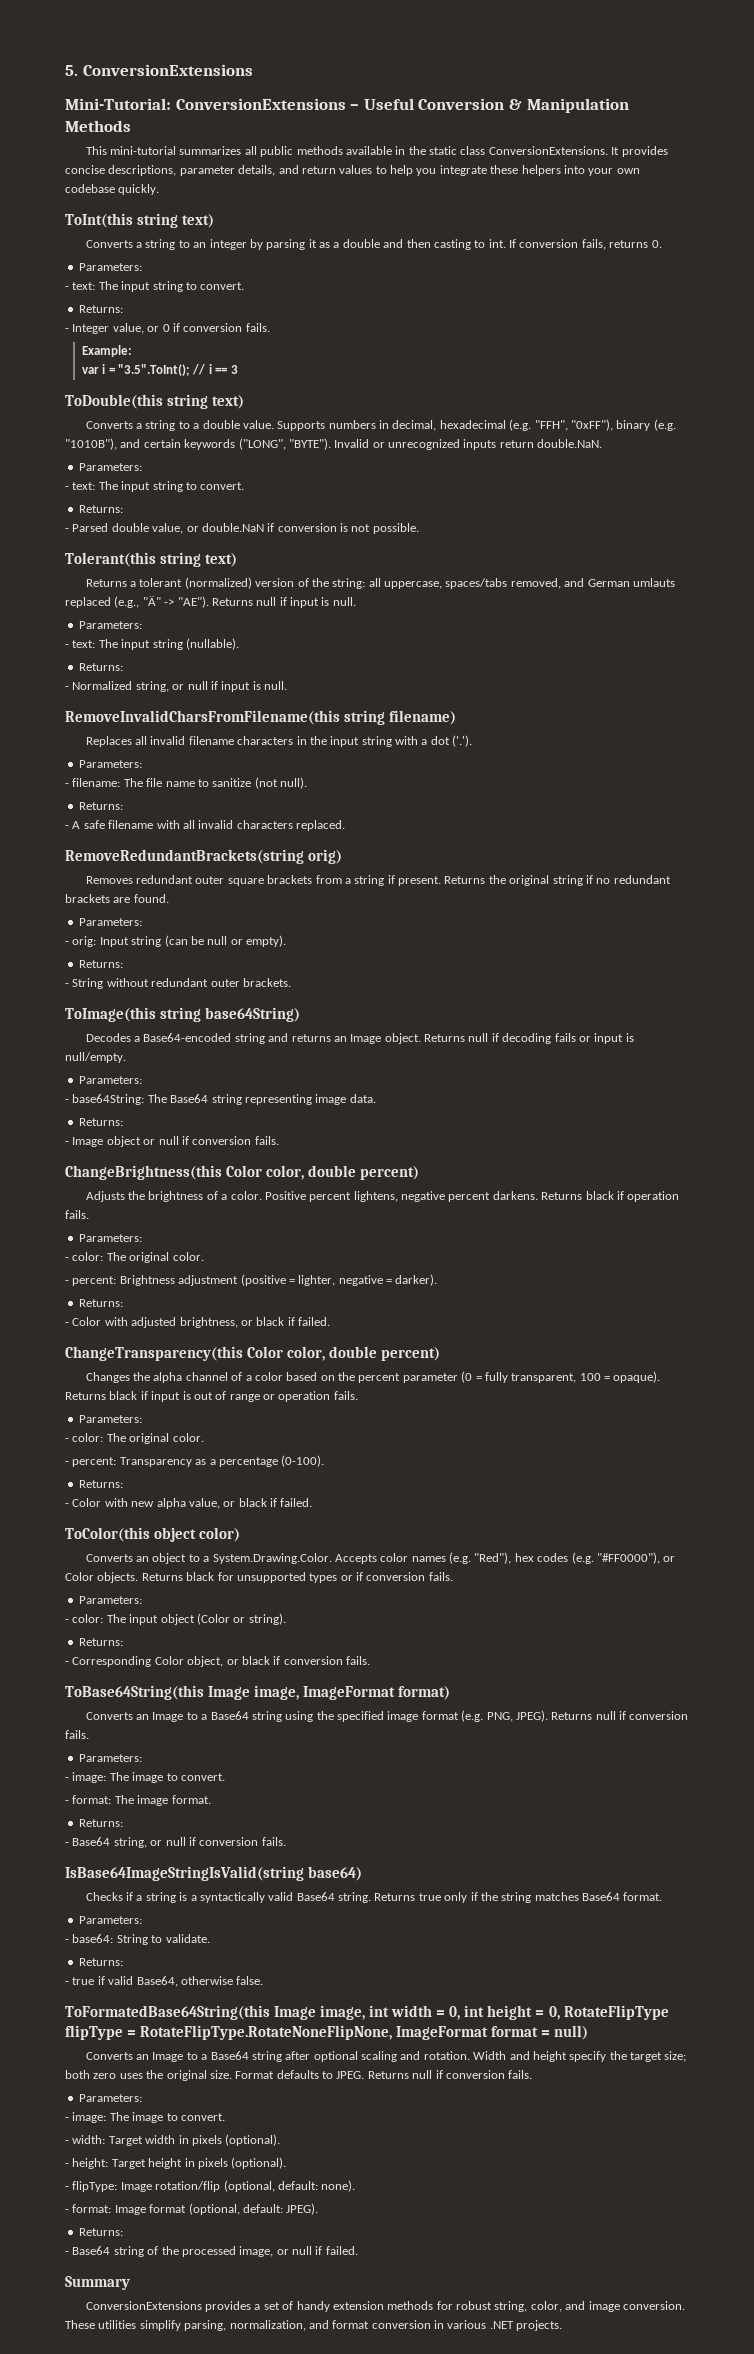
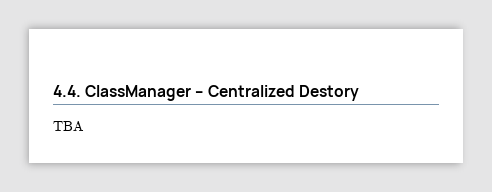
- 5. ConversionExtensions
- Mini-Tutorial: ConversionExtensions – Useful Conversion & Manipulation Methods
- This mini-tutorial summarizes all public methods available in the static class ConversionExtensions. It provides concise descriptions, parameter details, and return values to help you integrate these helpers into your own codebase quickly.
- ToInt(this string text)
- Converts a string to an integer by parsing it as a double and then casting to int. If conversion fails, returns 0.
- Parameters:
- - text: The input string to convert.
- Returns:
- - Integer value, or 0 if conversion fails.
- Example:
- var i = "3.5".ToInt(); // i == 3
- ToDouble(this string text)
- Converts a string to a double value. Supports numbers in decimal, hexadecimal (e.g. "FFH", "0xFF"), binary (e.g. "1010B"), and certain keywords ("LONG", "BYTE"). Invalid or unrecognized inputs return double.NaN.
- Parameters:
- - text: The input string to convert.
- Returns:
- - Parsed double value, or double.NaN if conversion is not possible.
- Tolerant(this string text)
- Returns a tolerant (normalized) version of the string: all uppercase, spaces/tabs removed, and German umlauts replaced (e.g., "Ä" -> "AE"). Returns null if input is null.
- Parameters:
- - text: The input string (nullable).
- Returns:
- - Normalized string, or null if input is null.
- RemoveInvalidCharsFromFilename(this string filename)
- Replaces all invalid filename characters in the input string with a dot ('.').
- Parameters:
- - filename: The file name to sanitize (not null).
- Returns:
- - A safe filename with all invalid characters replaced.
- RemoveRedundantBrackets(string orig)
- Removes redundant outer square brackets from a string if present. Returns the original string if no redundant brackets are found.
- Parameters:
- - orig: Input string (can be null or empty).
- Returns:
- - String without redundant outer brackets.
- ToImage(this string base64String)
- Decodes a Base64-encoded string and returns an Image object. Returns null if decoding fails or input is null/empty.
- Parameters:
- - base64String: The Base64 string representing image data.
- Returns:
- - Image object or null if conversion fails.
- ChangeBrightness(this Color color, double percent)
- Adjusts the brightness of a color. Positive percent lightens, negative percent darkens. Returns black if operation fails.
- Parameters:
- - color: The original color.
- - percent: Brightness adjustment (positive = lighter, negative = darker).
- Returns:
- - Color with adjusted brightness, or black if failed.
- ChangeTransparency(this Color color, double percent)
- Changes the alpha channel of a color based on the percent parameter (0 = fully transparent, 100 = opaque). Returns black if input is out of range or operation fails.
- Parameters:
- - color: The original color.
- - percent: Transparency as a percentage (0-100).
- Returns:
- - Color with new alpha value, or black if failed.
- ToColor(this object color)
- Converts an object to a System.Drawing.Color. Accepts color names (e.g. "Red"), hex codes (e.g. "#FF0000"), or Color objects. Returns black for unsupported types or if conversion fails.
- Parameters:
- - color: The input object (Color or string).
- Returns:
- - Corresponding Color object, or black if conversion fails.
- ToBase64String(this Image image, ImageFormat format)
- Converts an Image to a Base64 string using the specified image format (e.g. PNG, JPEG). Returns null if conversion fails.
- Parameters:
- - image: The image to convert.
- - format: The image format.
- Returns:
- - Base64 string, or null if conversion fails.
- IsBase64ImageStringIsValid(string base64)
- Checks if a string is a syntactically valid Base64 string. Returns true only if the string matches Base64 format.
- Parameters:
- - base64: String to validate.
- Returns:
- - true if valid Base64, otherwise false.
- ToFormatedBase64String(this Image image, int width = 0, int height = 0, RotateFlipType flipType = RotateFlipType.RotateNoneFlipNone, ImageFormat format = null)
- Converts an Image to a Base64 string after optional scaling and rotation. Width and height specify the target size; both zero uses the original size. Format defaults to JPEG. Returns null if conversion fails.
- Parameters:
- - image: The image to convert.
- - width: Target width in pixels (optional).
- - height: Target height in pixels (optional).
- - flipType: Image rotation/flip (optional, default: none).
- - format: Image format (optional, default: JPEG).
- Returns:
- - Base64 string of the processed image, or null if failed.
- Summary
- ConversionExtensions provides a set of handy extension methods for robust string, color, and image conversion. These utilities simplify parsing, normalization, and format conversion in various .NET projects.
+ 4.4. ClassManager – Centralized Destory
+ TBA

